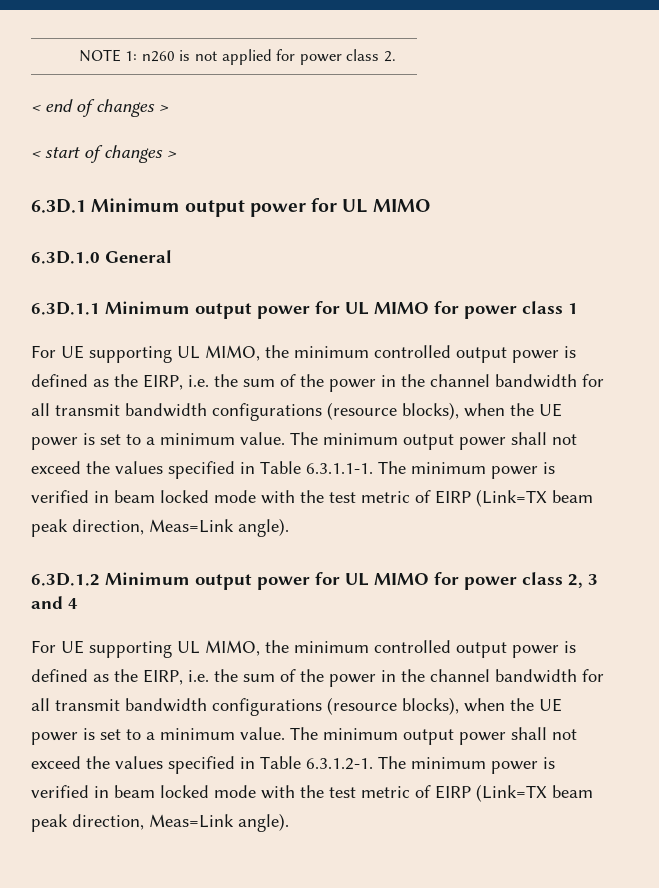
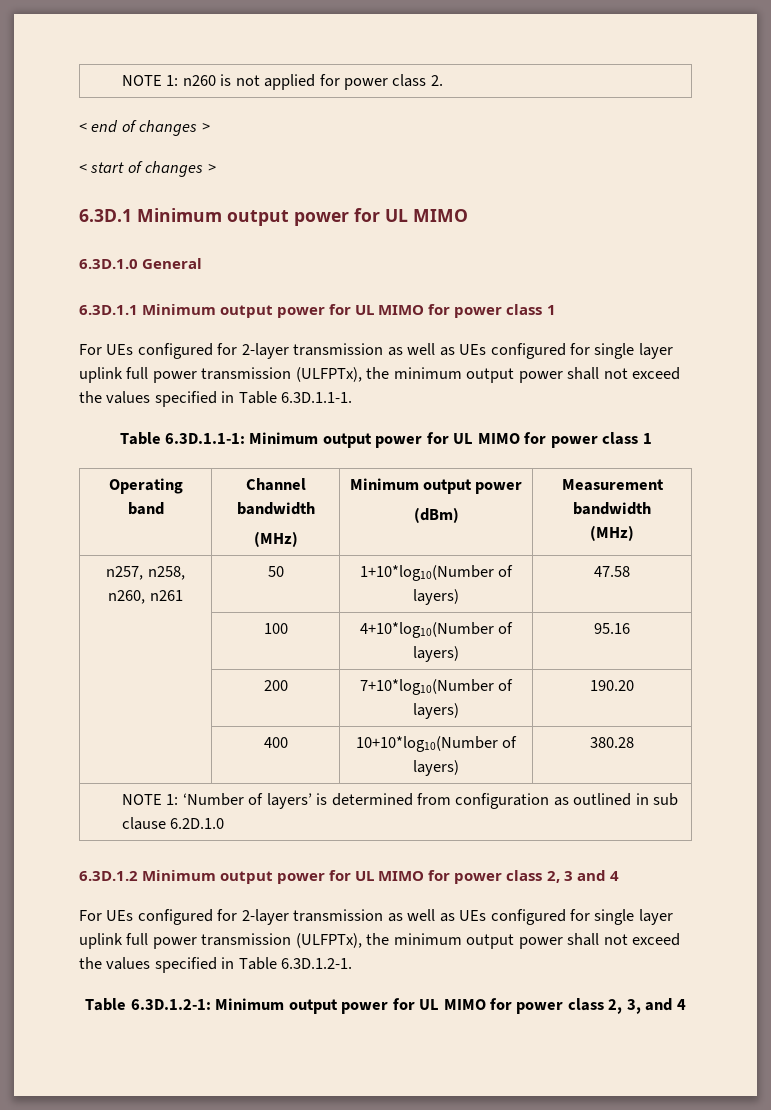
- For UE supporting UL MIMO, the minimum controlled output power is defined as the EIRP, i.e. the sum of the power in the channel bandwidth for all transmit bandwidth configurations (resource blocks), when the UE power is set to a minimum value. The minimum output power shall not exceed the values specified in Table 6.3.1.1-1. The minimum power is verified in beam locked mode with the test metric of EIRP (Link=TX beam peak direction, Meas=Link angle).
+ For UEs configured for 2-layer transmission as well as UEs configured for single layer uplink full power transmission (ULFPTx), the minimum output power shall not exceed the values specified in Table 6.3D.1.1-1.
+ Table 6.3D.1.1-1: Minimum output power for UL MIMO for power class 1
+ Operating band | Channel bandwidth
+ (MHz) | Minimum output power
+ (dBm) | Measurement bandwidth
+ (MHz)
+ n257, n258, n260, n261 | 50 | 1+10*log10(Number of layers) | 47.58
+ | 100 | 4+10*log10(Number of layers) | 95.16
+ | 200 | 7+10*log10(Number of layers) | 190.20
+ | 400 | 10+10*log10(Number of layers) | 380.28
+ NOTE 1: ‘Number of layers’ is determined from configuration as outlined in sub clause 6.2D.1.0
- For UE supporting UL MIMO, the minimum controlled output power is defined as the EIRP, i.e. the sum of the power in the channel bandwidth for all transmit bandwidth configurations (resource blocks), when the UE power is set to a minimum value. The minimum output power shall not exceed the values specified in Table 6.3.1.2-1. The minimum power is verified in beam locked mode with the test metric of EIRP (Link=TX beam peak direction, Meas=Link angle).
+ For UEs configured for 2-layer transmission as well as UEs configured for single layer uplink full power transmission (ULFPTx), the minimum output power shall not exceed the values specified in Table 6.3D.1.2-1.
+ Table 6.3D.1.2-1: Minimum output power for UL MIMO for power class 2, 3, and 4

